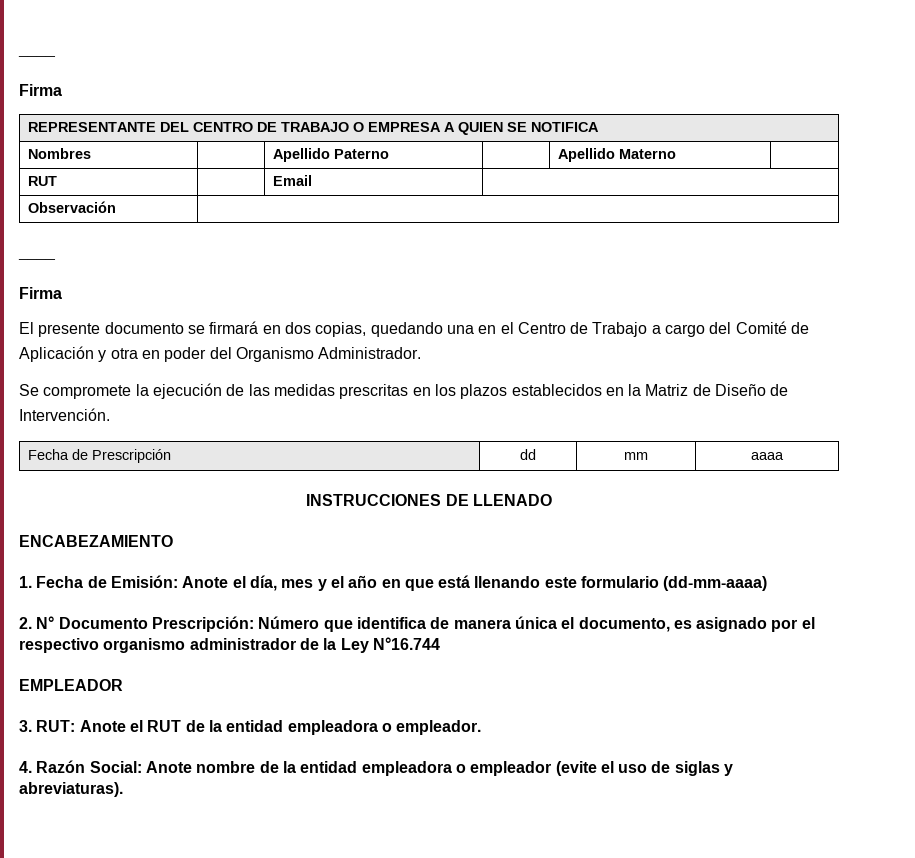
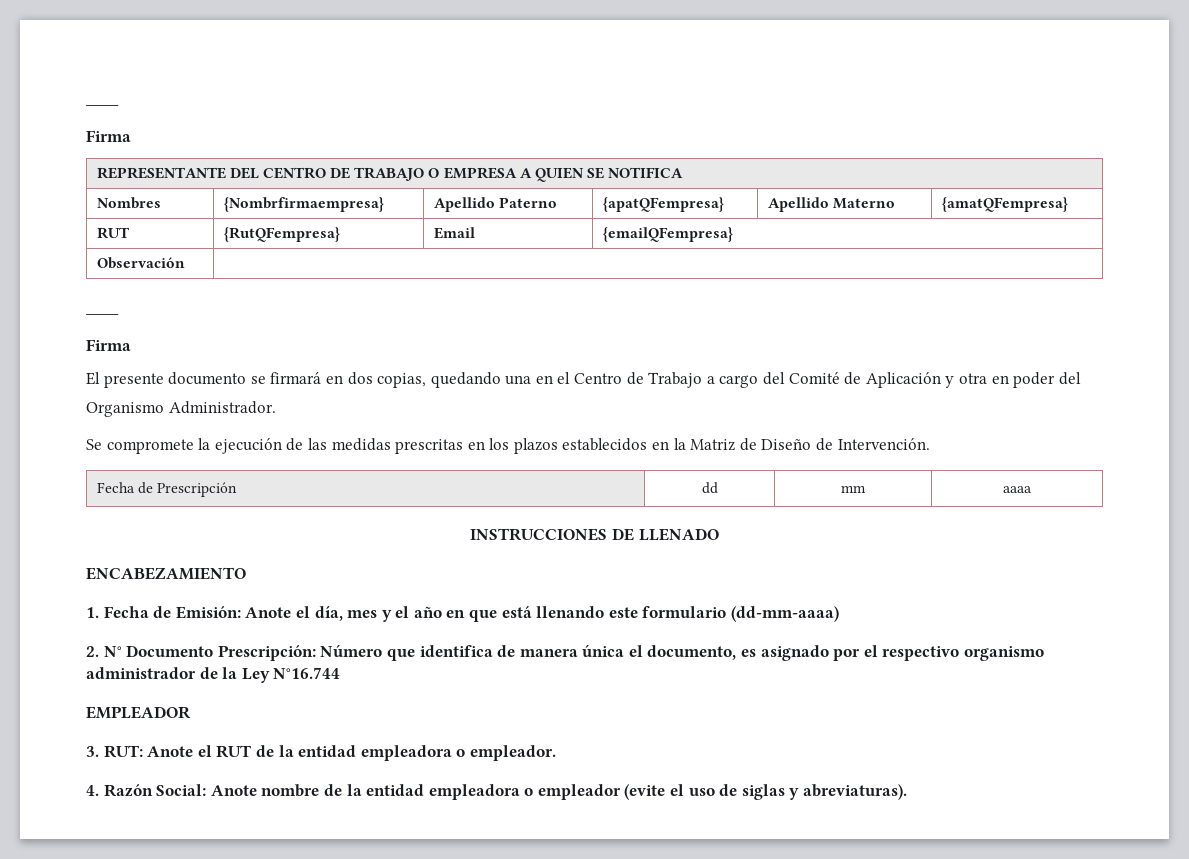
- Nombres | | Apellido Paterno | | Apellido Materno |
+ Nombres | {Nombrfirmaempresa} | Apellido Paterno | {apatQFempresa} | Apellido Materno | {amatQFempresa}
- RUT | | Email |
+ RUT | {RutQFempresa} | Email | {emailQFempresa}

